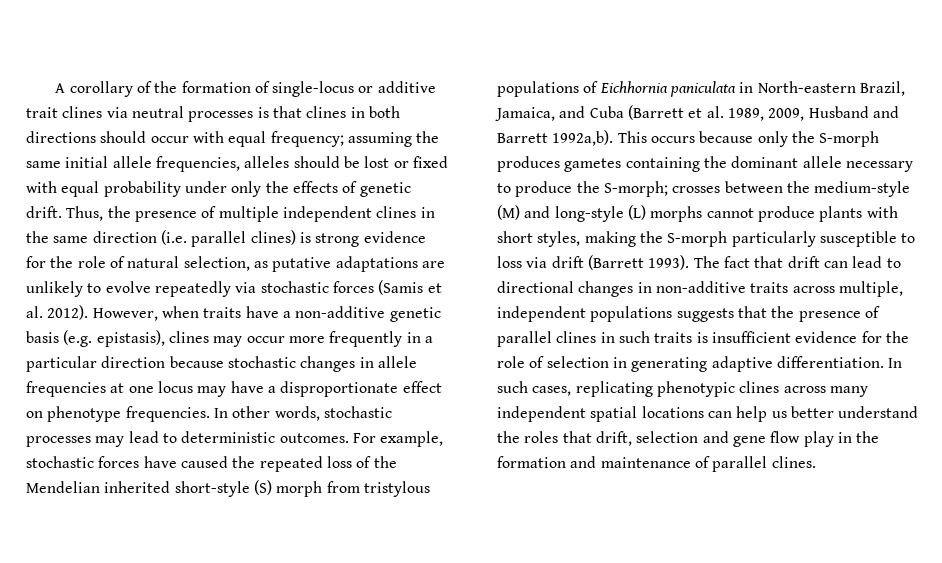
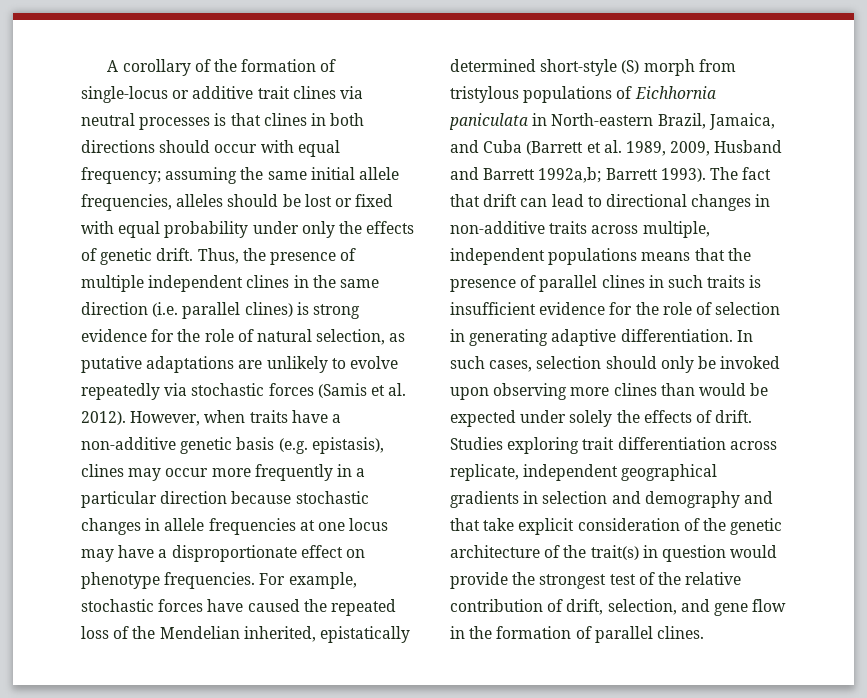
- In other words, stochastic processes may lead to deterministic outcomes.
- For example, stochastic forces have caused the repeated loss of the Mendelian inherited short-style (S) morph from tristylous populations of Eichhornia paniculata in North-eastern Brazil, Jamaica, and Cuba (Barrett et al. 1989, 2009, Husband and Barrett 1992a,b). This occurs because only the S-morph produces gametes containing the dominant allele necessary to produce the S-morph; crosses between the medium-style (M) and long-style (L) morphs cannot produce plants with short styles, making the S-morph particularly susceptible to loss via drift (Barrett 1993).
+ For example, stochastic forces have caused the repeated loss of the Mendelian inherited, epistatically determined short-style (S) morph from tristylous populations of Eichhornia paniculata in North-eastern Brazil, Jamaica, and Cuba (Barrett et al. 1989, 2009, Husband and Barrett 1992a,b; Barrett 1993).
- The fact that drift can lead to directional changes in non-additive traits across multiple, independent populations suggests that the presence of parallel clines in such traits is insufficient evidence for the role of selection in generating adaptive differentiation.
+ The fact that drift can lead to directional changes in non-additive traits across multiple, independent populations means that the presence of parallel clines in such traits is insufficient evidence for the role of selection in generating adaptive differentiation.
- In such cases, replicating phenotypic clines across many independent spatial locations can help us better understand the roles that drift, selection and gene flow play in the formation and maintenance of parallel clines.
+ In such cases, selection should only be invoked upon observing more clines than would be expected under solely the effects of drift. Studies exploring trait differentiation across replicate, independent geographical gradients in selection and demography and that take explicit consideration of the genetic architecture of the trait(s) in question would provide the strongest test of the relative contribution of drift, selection, and gene flow in the formation of parallel clines.

